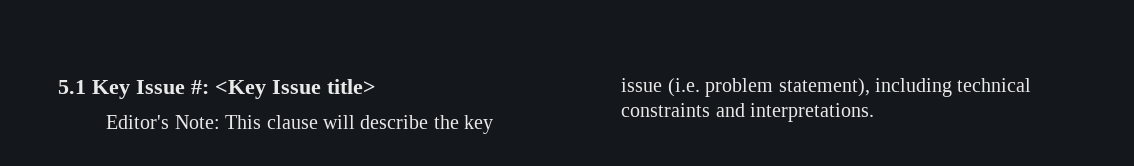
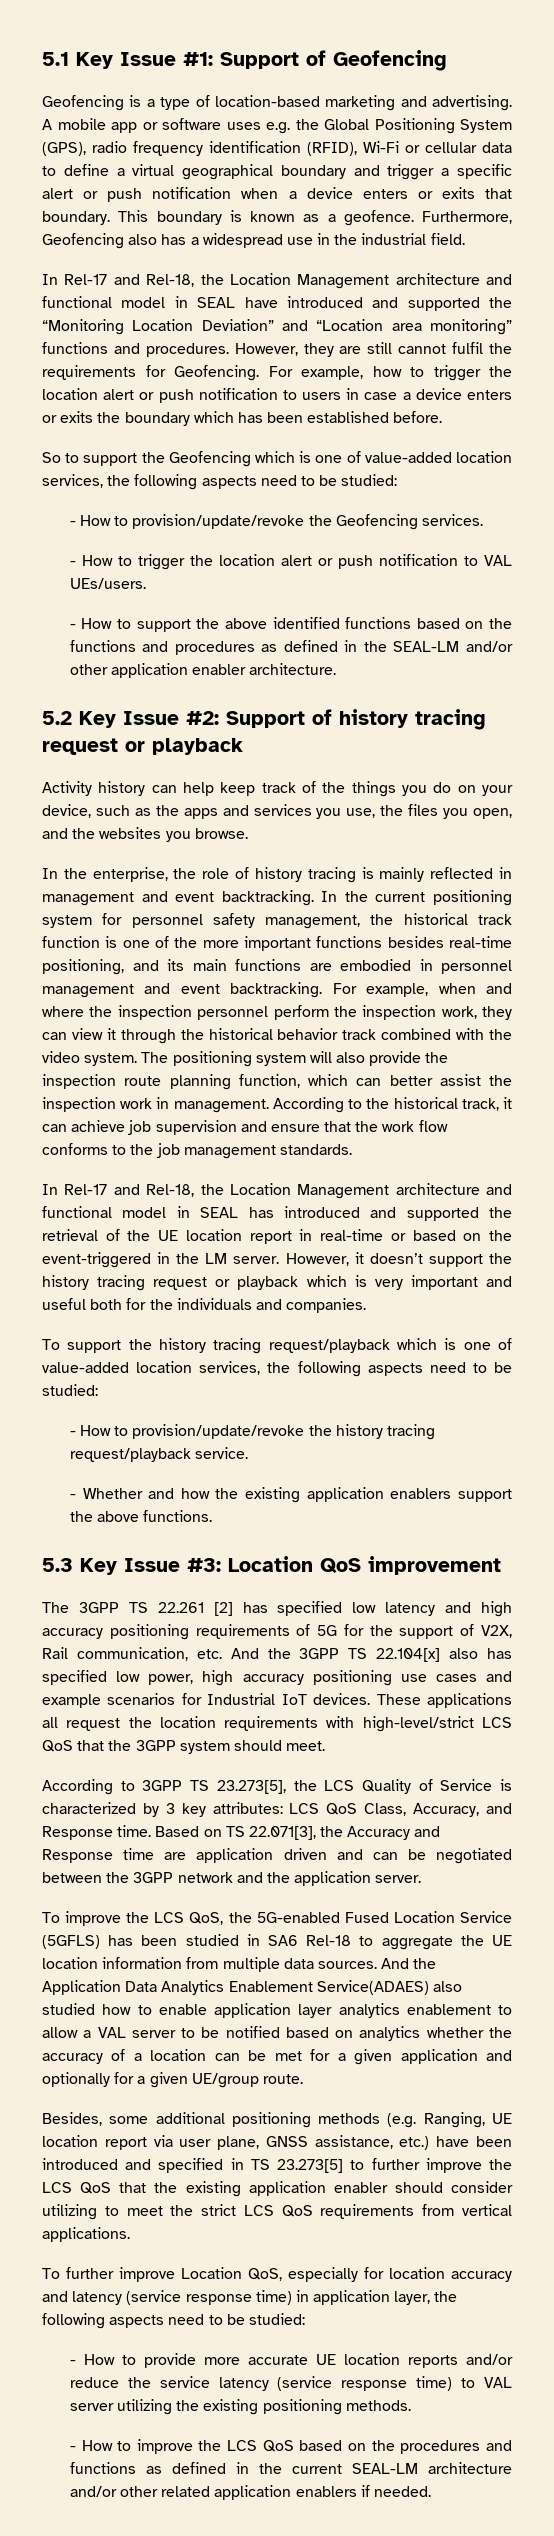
- 5.1 Key Issue #: <Key Issue title>
- Editor's Note: This clause will describe the key issue (i.e. problem statement), including technical constraints and interpretations.
+ 5.1 Key Issue #1: Support of Geofencing
+ Geofencing is a type of location-based marketing and advertising. A mobile app or software uses e.g. the Global Positioning System (GPS), radio frequency identification (RFID), Wi-Fi or cellular data to define a virtual geographical boundary and trigger a specific alert or push notification when a device enters or exits that boundary. This boundary is known as a geofence. Furthermore, Geofencing also has a widespread use in the industrial field.
+ In Rel-17 and Rel-18, the Location Management architecture and functional model in SEAL have introduced and supported the “Monitoring Location Deviation” and “Location area monitoring” functions and procedures. However, they are still cannot fulfil the requirements for Geofencing. For example, how to trigger the location alert or push notification to users in case a device enters or exits the boundary which has been established before.
+ So to support the Geofencing which is one of value-added location services, the following aspects need to be studied:
+ - How to provision/update/revoke the Geofencing services.
+ - How to trigger the location alert or push notification to VAL UEs/users.
+ - How to support the above identified functions based on the functions and procedures as defined in the SEAL-LM and/or other application enabler architecture.
+ 5.2 Key Issue #2: Support of history tracing request or playback
+ Activity history can help keep track of the things you do on your device, such as the apps and services you use, the files you open, and the websites you browse.
+ In the enterprise, the role of history tracing is mainly reflected in management and event backtracking. In the current positioning system for personnel safety management, the historical track function is one of the more important functions besides real-time positioning, and its main functions are embodied in personnel management and event backtracking. For example, when and where the inspection personnel perform the inspection work, they can view it through the historical behavior track combined with the video system. The positioning system will also provide the inspection route planning function, which can better assist the inspection work in management. According to the historical track, it can achieve job supervision and ensure that the work flow conforms to the job management standards.
+ In Rel-17 and Rel-18, the Location Management architecture and functional model in SEAL has introduced and supported the retrieval of the UE location report in real-time or based on the event-triggered in the LM server. However, it doesn’t support the history tracing request or playback which is very important and useful both for the individuals and companies.
+ To support the history tracing request/playback which is one of value-added location services, the following aspects need to be studied:
+ - How to provision/update/revoke the history tracing request/playback service.
+ - Whether and how the existing application enablers support the above functions.
+ 5.3 Key Issue #3: Location QoS improvement
+ The 3GPP TS 22.261 [2] has specified low latency and high accuracy positioning requirements of 5G for the support of V2X, Rail communication, etc. And the 3GPP TS 22.104[x] also has specified low power, high accuracy positioning use cases and example scenarios for Industrial IoT devices. These applications all request the location requirements with high-level/strict LCS QoS that the 3GPP system should meet.
+ According to 3GPP TS 23.273[5], the LCS Quality of Service is characterized by 3 key attributes: LCS QoS Class, Accuracy, and Response time. Based on TS 22.071[3], the Accuracy and Response time are application driven and can be negotiated between the 3GPP network and the application server.
+ To improve the LCS QoS, the 5G-enabled Fused Location Service (5GFLS) has been studied in SA6 Rel-18 to aggregate the UE location information from multiple data sources. And the Application Data Analytics Enablement Service(ADAES) also studied how to enable application layer analytics enablement to allow a VAL server to be notified based on analytics whether the accuracy of a location can be met for a given application and optionally for a given UE/group route.
+ Besides, some additional positioning methods (e.g. Ranging, UE location report via user plane, GNSS assistance, etc.) have been introduced and specified in TS 23.273[5] to further improve the LCS QoS that the existing application enabler should consider utilizing to meet the strict LCS QoS requirements from vertical applications.
+ To further improve Location QoS, especially for location accuracy and latency (service response time) in application layer, the following aspects need to be studied:
+ - How to provide more accurate UE location reports and/or reduce the service latency (service response time) to VAL server utilizing the existing positioning methods.
+ - How to improve the LCS QoS based on the procedures and functions as defined in the current SEAL-LM architecture and/or other related application enablers if needed.

